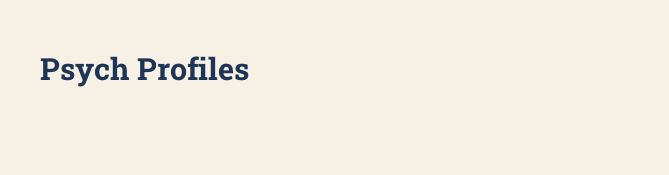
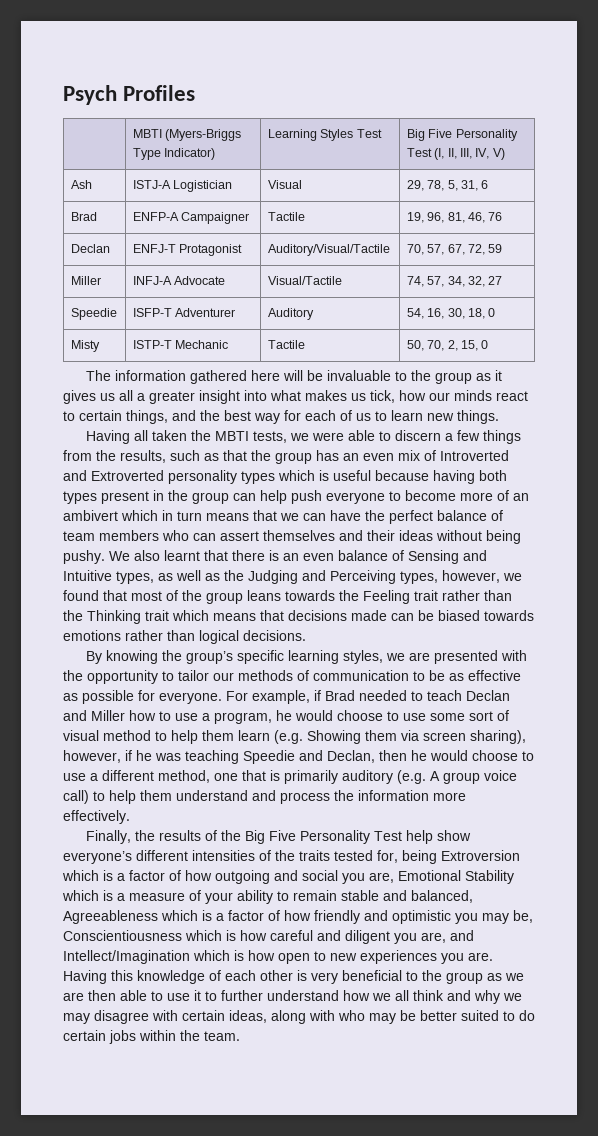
+ | MBTI (Myers-Briggs Type Indicator) | Learning Styles Test | Big Five Personality Test (I, II, III, IV, V)
+ Ash | ISTJ-A Logistician | Visual | 29, 78, 5, 31, 6
+ Brad | ENFP-A Campaigner | Tactile | 19, 96, 81, 46, 76
+ Declan | ENFJ-T Protagonist | Auditory/Visual/Tactile | 70, 57, 67, 72, 59
+ Miller | INFJ-A Advocate | Visual/Tactile | 74, 57, 34, 32, 27
+ Speedie | ISFP-T Adventurer | Auditory | 54, 16, 30, 18, 0
+ Misty | ISTP-T Mechanic | Tactile | 50, 70, 2, 15, 0
+ The information gathered here will be invaluable to the group as it gives us all a greater insight into what makes us tick, how our minds react to certain things, and the best way for each of us to learn new things.
+ Having all taken the MBTI tests, we were able to discern a few things from the results, such as that the group has an even mix of Introverted and Extroverted personality types which is useful because having both types present in the group can help push everyone to become more of an ambivert which in turn means that we can have the perfect balance of team members who can assert themselves and their ideas without being pushy. We also learnt that there is an even balance of Sensing and Intuitive types, as well as the Judging and Perceiving types, however, we found that most of the group leans towards the Feeling trait rather than the Thinking trait which means that decisions made can be biased towards emotions rather than logical decisions.
+ By knowing the group’s specific learning styles, we are presented with the opportunity to tailor our methods of communication to be as effective as possible for everyone. For example, if Brad needed to teach Declan and Miller how to use a program, he would choose to use some sort of visual method to help them learn (e.g. Showing them via screen sharing), however, if he was teaching Speedie and Declan, then he would choose to use a different method, one that is primarily auditory (e.g. A group voice call) to help them understand and process the information more effectively.
+ Finally, the results of the Big Five Personality Test help show everyone’s different intensities of the traits tested for, being Extroversion which is a factor of how outgoing and social you are, Emotional Stability which is a measure of your ability to remain stable and balanced, Agreeableness which is a factor of how friendly and optimistic you may be, Conscientiousness which is how careful and diligent you are, and Intellect/Imagination which is how open to new experiences you are. Having this knowledge of each other is very beneficial to the group as we are then able to use it to further understand how we all think and why we may disagree with certain ideas, along with who may be better suited to do certain jobs within the team.

